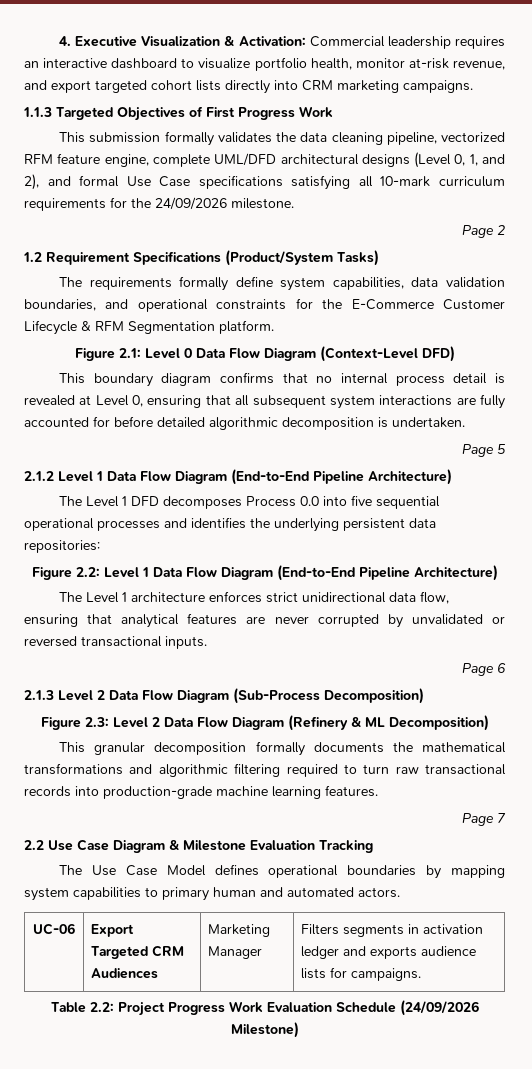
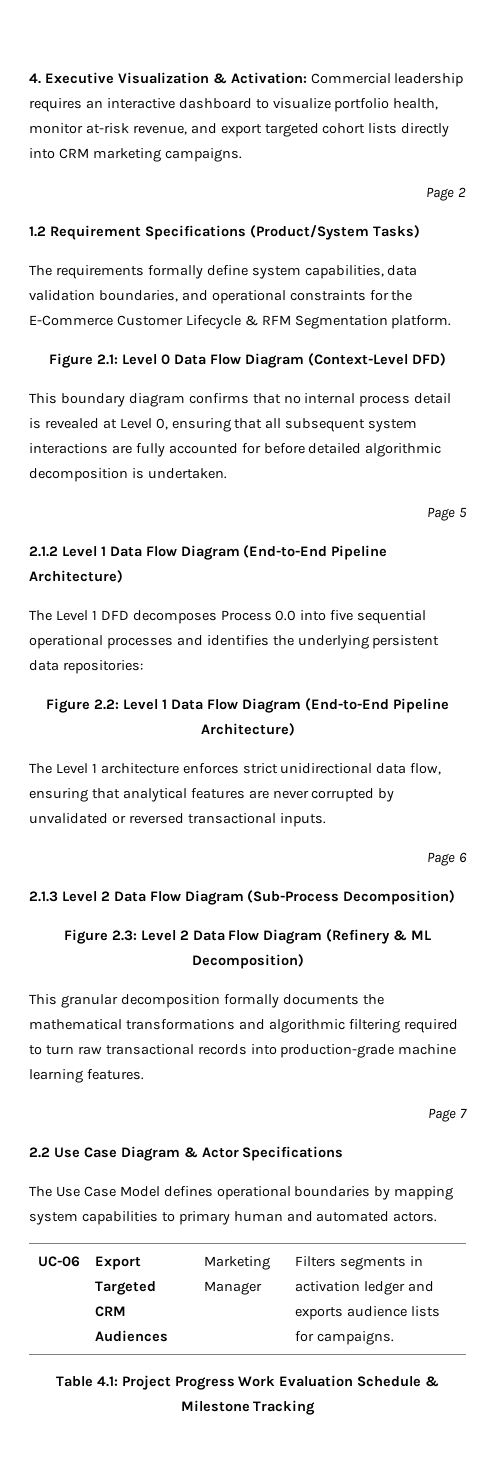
- 1.1.3 Targeted Objectives of First Progress Work
- This submission formally validates the data cleaning pipeline, vectorized RFM feature engine, complete UML/DFD architectural designs (Level 0, 1, and 2), and formal Use Case specifications satisfying all 10-mark curriculum requirements for the 24/09/2026 milestone.
- 2.2 Use Case Diagram & Milestone Evaluation Tracking
+ 2.2 Use Case Diagram & Actor Specifications
- Table 2.2: Project Progress Work Evaluation Schedule (24/09/2026 Milestone)
+ Table 4.1: Project Progress Work Evaluation Schedule & Milestone Tracking

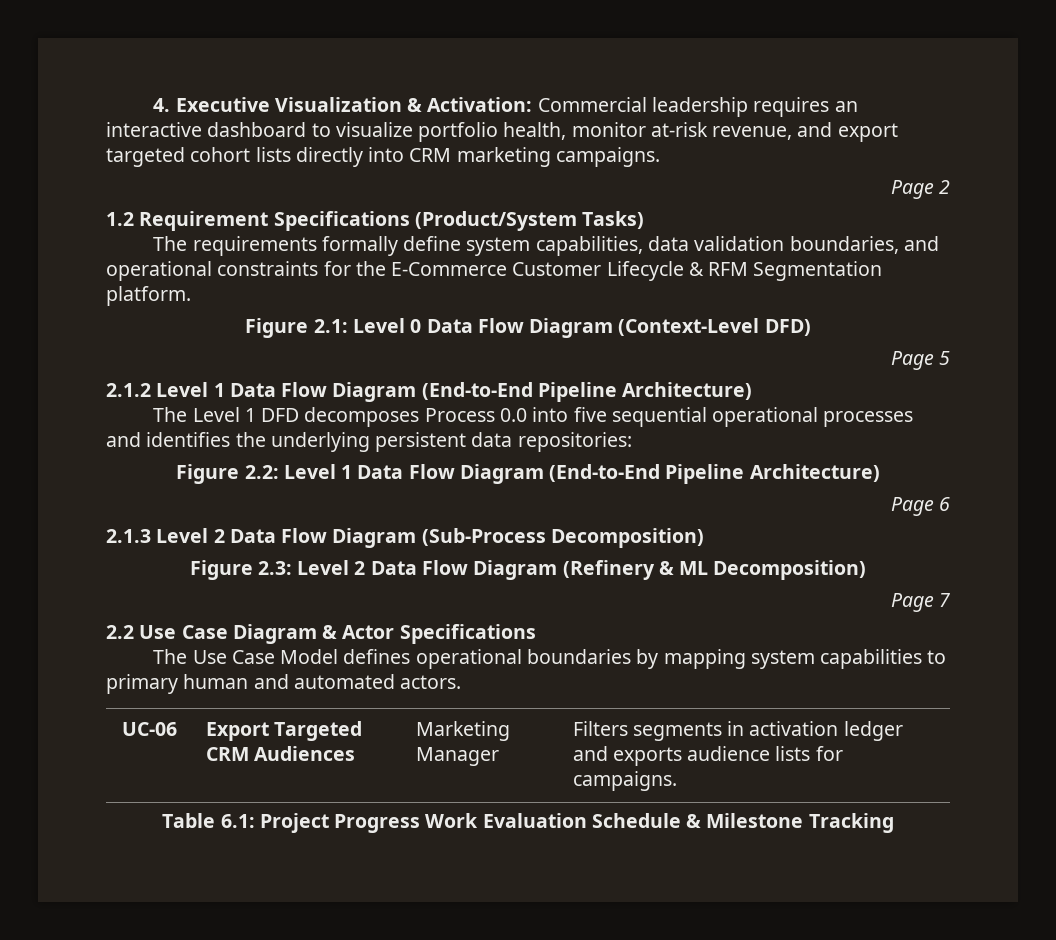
- This boundary diagram confirms that no internal process detail is revealed at Level 0, ensuring that all subsequent system interactions are fully accounted for before detailed algorithmic decomposition is undertaken.
- The Level 1 architecture enforces strict unidirectional data flow, ensuring that analytical features are never corrupted by unvalidated or reversed transactional inputs.
- This granular decomposition formally documents the mathematical transformations and algorithmic filtering required to turn raw transactional records into production-grade machine learning features.
- Table 4.1: Project Progress Work Evaluation Schedule & Milestone Tracking
+ Table 6.1: Project Progress Work Evaluation Schedule & Milestone Tracking

